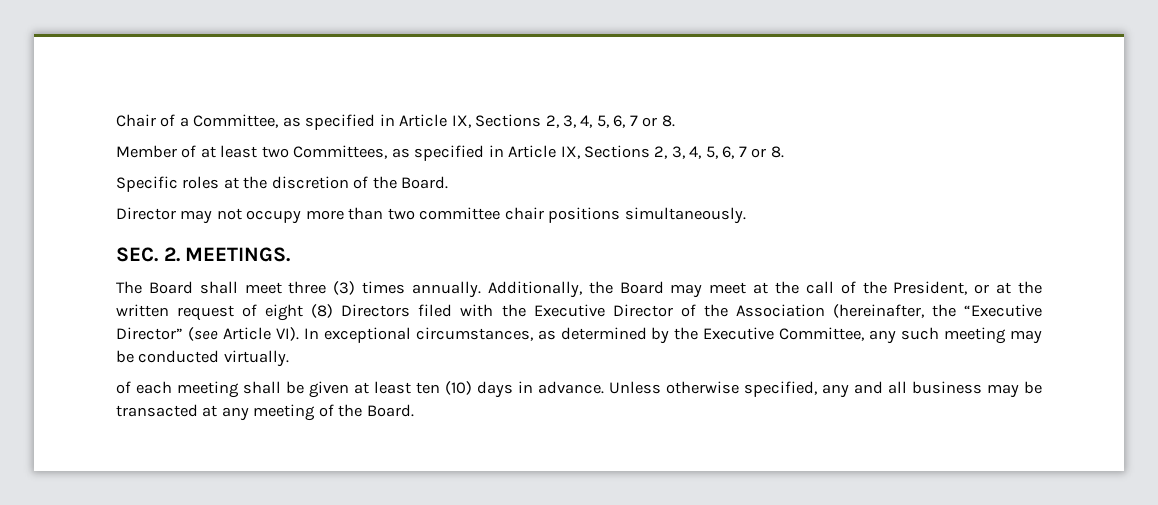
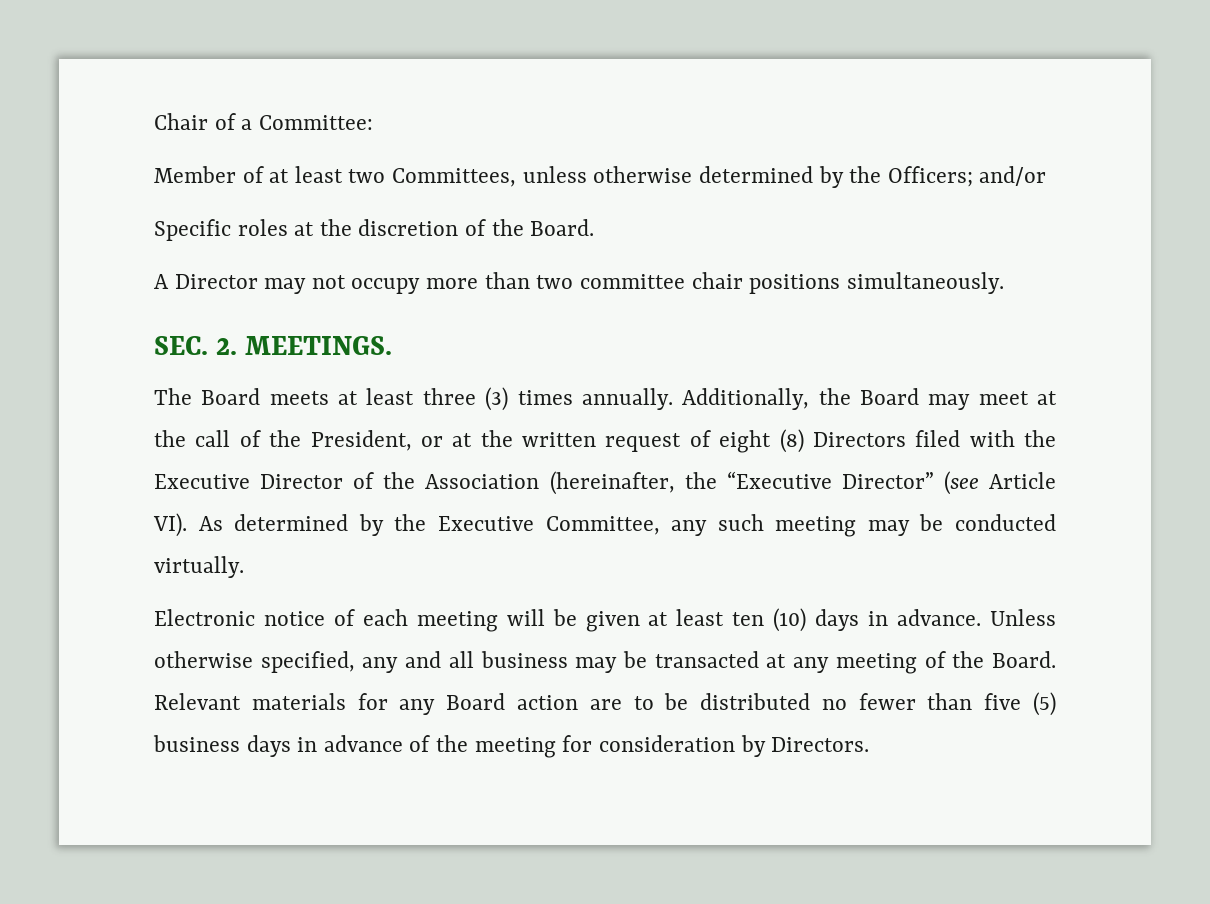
- Chair of a Committee, as specified in Article IX, Sections 2, 3, 4, 5, 6, 7 or 8.
+ Chair of a Committee:
- Member of at least two Committees, as specified in Article IX, Sections 2, 3, 4, 5, 6, 7 or 8.
+ Member of at least two Committees, unless otherwise determined by the Officers; and/or
- Director may not occupy more than two committee chair positions simultaneously.
+ A Director may not occupy more than two committee chair positions simultaneously.
- The Board shall meet three (3) times annually.
+ The Board meets at least three (3) times annually.
- Additionally, the Board may meet at the call of the President, or at the written request of eight (8) Directors filed with the Executive Director of the Association (hereinafter, the “Executive Director” (see Article VI). In exceptional circumstances, as determined by the Executive Committee, any such meeting may be conducted virtually.
+ Additionally, the Board may meet at the call of the President, or at the written request of eight (8) Directors filed with the Executive Director of the Association (hereinafter, the “Executive Director” (see Article VI). As determined by the Executive Committee, any such meeting may be conducted virtually.
- of each meeting shall be given at least ten (10) days in advance.
+ Electronic notice of each meeting will be given at least ten (10) days in advance.
+ Relevant materials for any Board action are to be distributed no fewer than five (5) business days in advance of the meeting for consideration by Directors.

